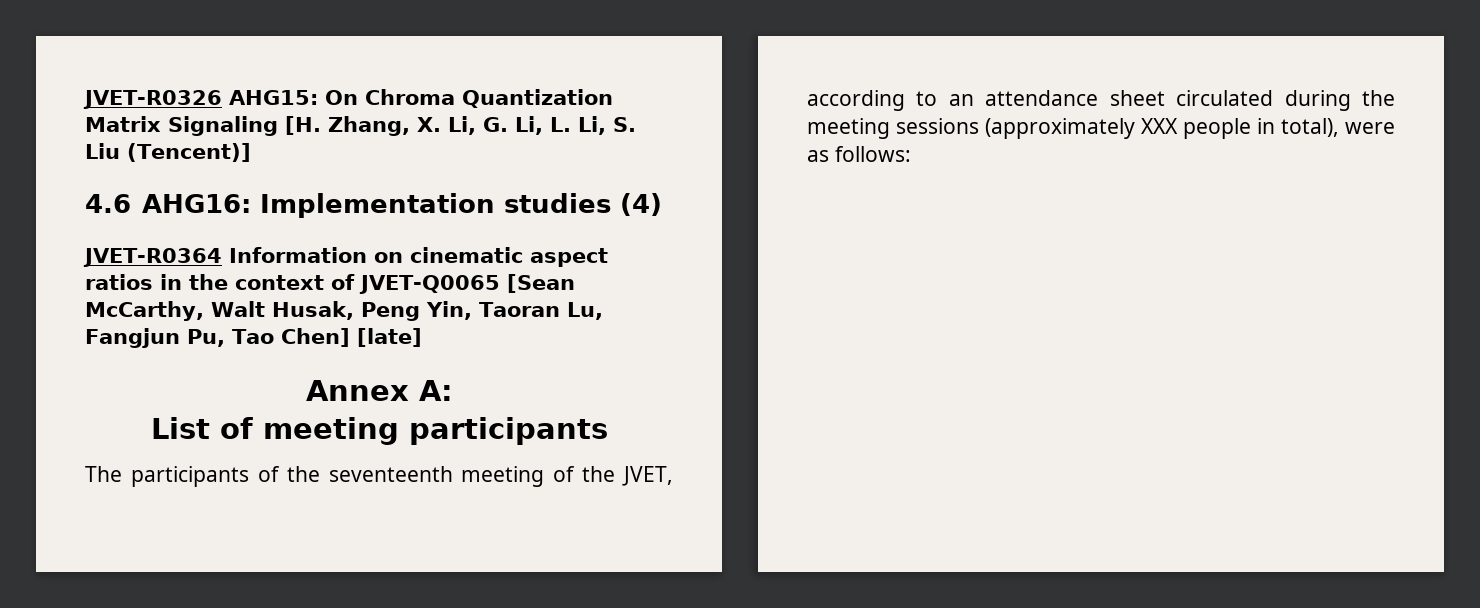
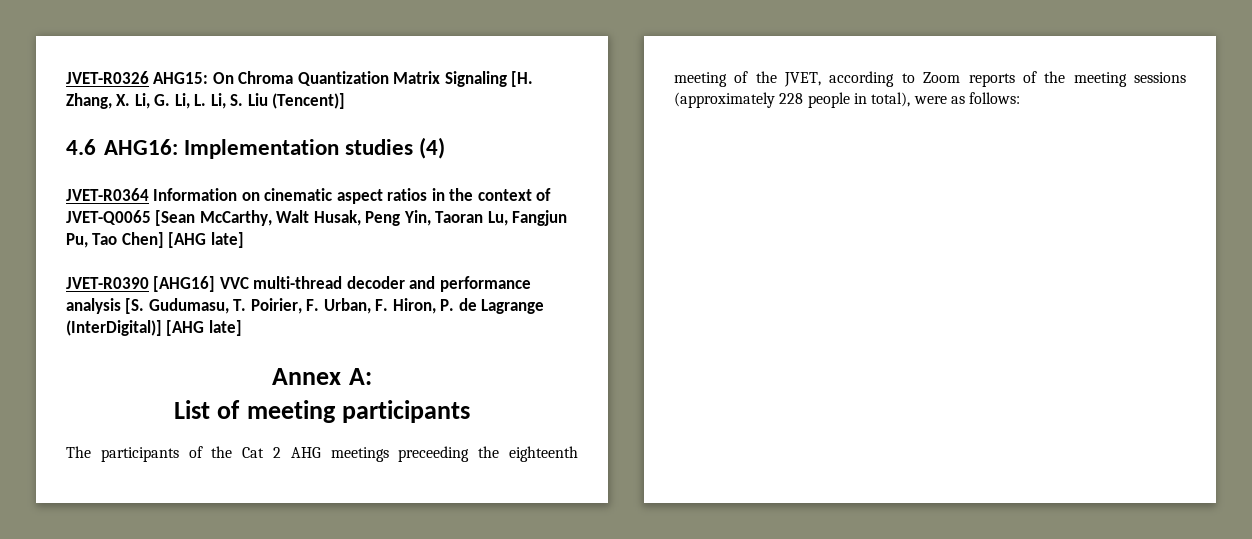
- JVET-R0364 Information on cinematic aspect ratios in the context of JVET-Q0065 [Sean McCarthy, Walt Husak, Peng Yin, Taoran Lu, Fangjun Pu, Tao Chen] [late]
+ JVET-R0364 Information on cinematic aspect ratios in the context of JVET-Q0065 [Sean McCarthy, Walt Husak, Peng Yin, Taoran Lu, Fangjun Pu, Tao Chen] [AHG late]
+ JVET-R0390 [AHG16] VVC multi-thread decoder and performance analysis [S. Gudumasu, T. Poirier, F. Urban, F. Hiron, P. de Lagrange (InterDigital)] [AHG late]
- The participants of the seventeenth meeting of the JVET, according to an attendance sheet circulated during the meeting sessions (approximately XXX people in total), were as follows:
+ The participants of the Cat 2 AHG meetings preceeding the eighteenth meeting of the JVET, according to Zoom reports of the meeting sessions (approximately 228 people in total), were as follows:

